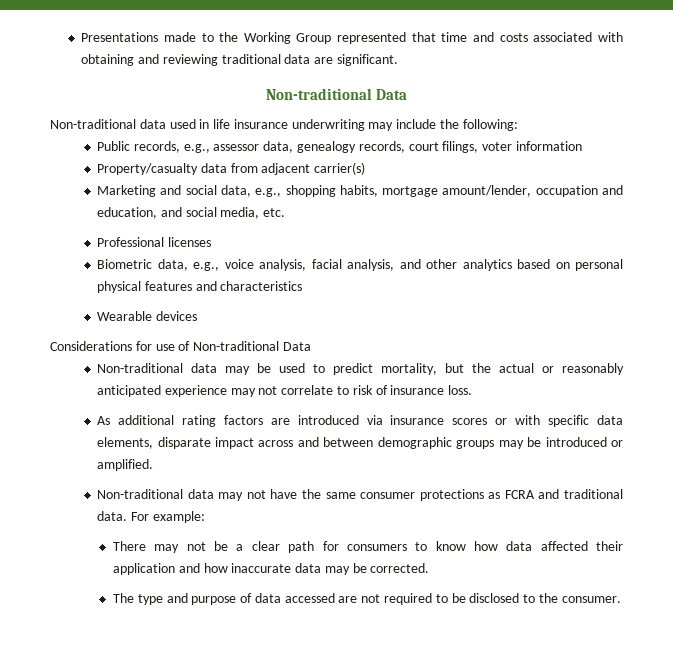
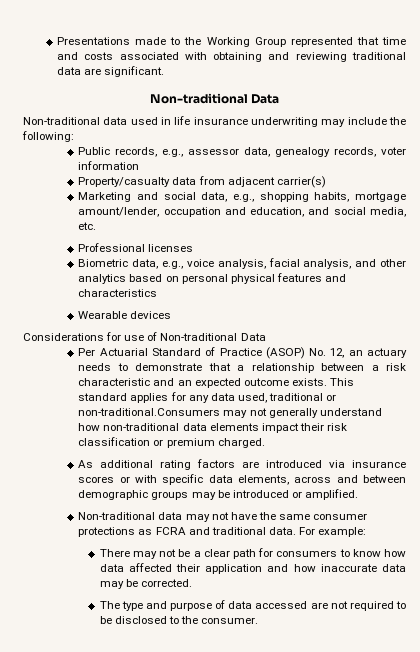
- Public records, e.g., assessor data, genealogy records, court filings, voter information
+ Public records, e.g., assessor data, genealogy records, voter information
- Non-traditional data may be used to predict mortality, but the actual or reasonably anticipated experience may not correlate to risk of insurance loss.
+ Per Actuarial Standard of Practice (ASOP) No. 12, an actuary needs to demonstrate that a relationship between a risk characteristic and an expected outcome exists. This standard applies for any data used, traditional or non-traditional.Consumers may not generally understand how non-traditional data elements impact their risk classification or premium charged.
- As additional rating factors are introduced via insurance scores or with specific data elements, disparate impact across and between demographic groups may be introduced or amplified.
+ As additional rating factors are introduced via insurance scores or with specific data elements, across and between demographic groups may be introduced or amplified.

